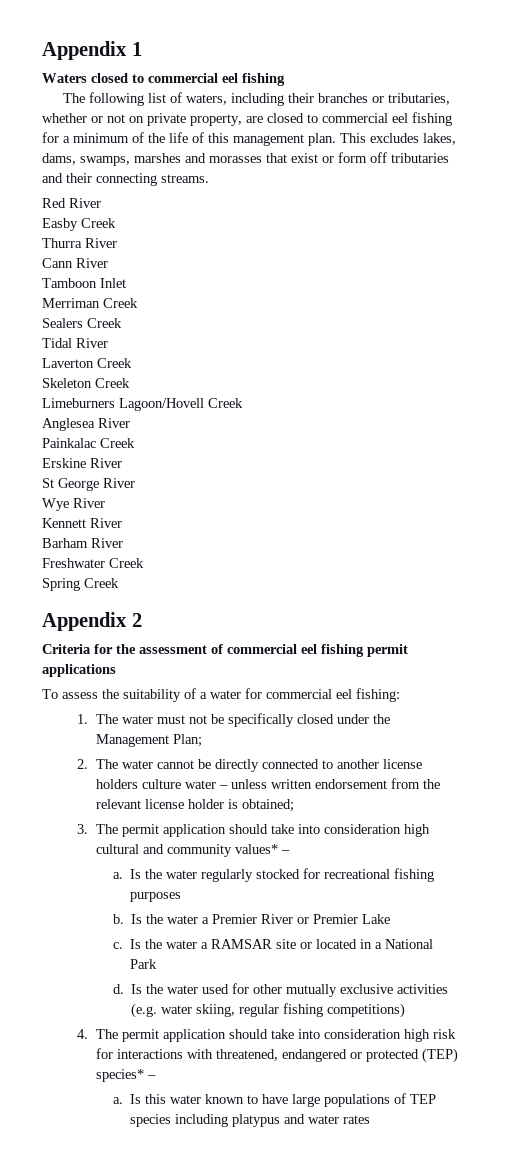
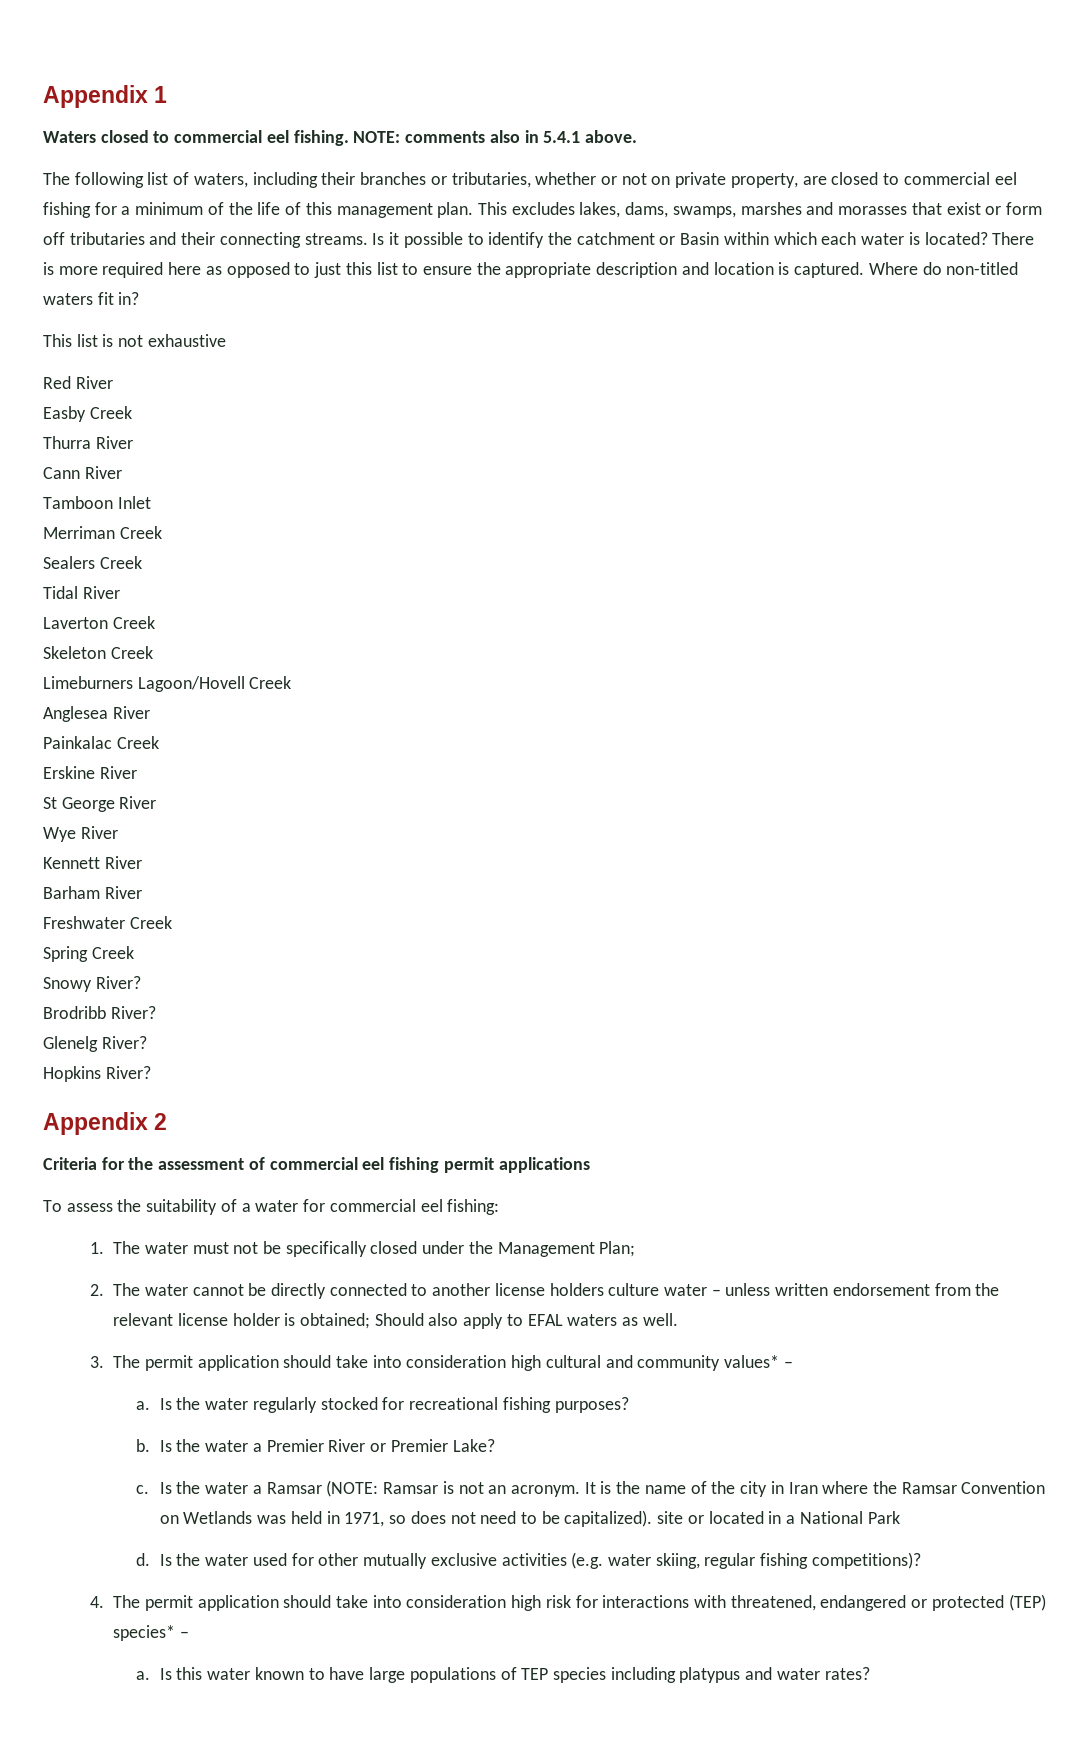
- Waters closed to commercial eel fishing
+ Waters closed to commercial eel fishing. NOTE: comments also in 5.4.1 above.
+ Is it possible to identify the catchment or Basin within which each water is located? There is more required here as opposed to just this list to ensure the appropriate description and location is captured. Where do non-titled waters fit in?
+ This list is not exhaustive
+ Snowy River?
+ Brodribb River?
+ Glenelg River?
+ Hopkins River?
- 2. The water cannot be directly connected to another license holders culture water – unless written endorsement from the relevant license holder is obtained;
+ 2. The water cannot be directly connected to another license holders culture water – unless written endorsement from the relevant license holder is obtained; Should also apply to EFAL waters as well.
- Is the water regularly stocked for recreational fishing purposes
+ Is the water regularly stocked for recreational fishing purposes?
- Is the water a Premier River or Premier Lake
+ Is the water a Premier River or Premier Lake?
- Is the water a RAMSAR site or located in a National Park
+ Is the water a Ramsar (NOTE: Ramsar is not an acronym. It is the name of the city in Iran where the Ramsar Convention on Wetlands was held in 1971, so does not need to be capitalized). site or located in a National Park
- Is the water used for other mutually exclusive activities (e.g. water skiing, regular fishing competitions)
+ Is the water used for other mutually exclusive activities (e.g. water skiing, regular fishing competitions)?
- Is this water known to have large populations of TEP species including platypus and water rates
+ Is this water known to have large populations of TEP species including platypus and water rates?

